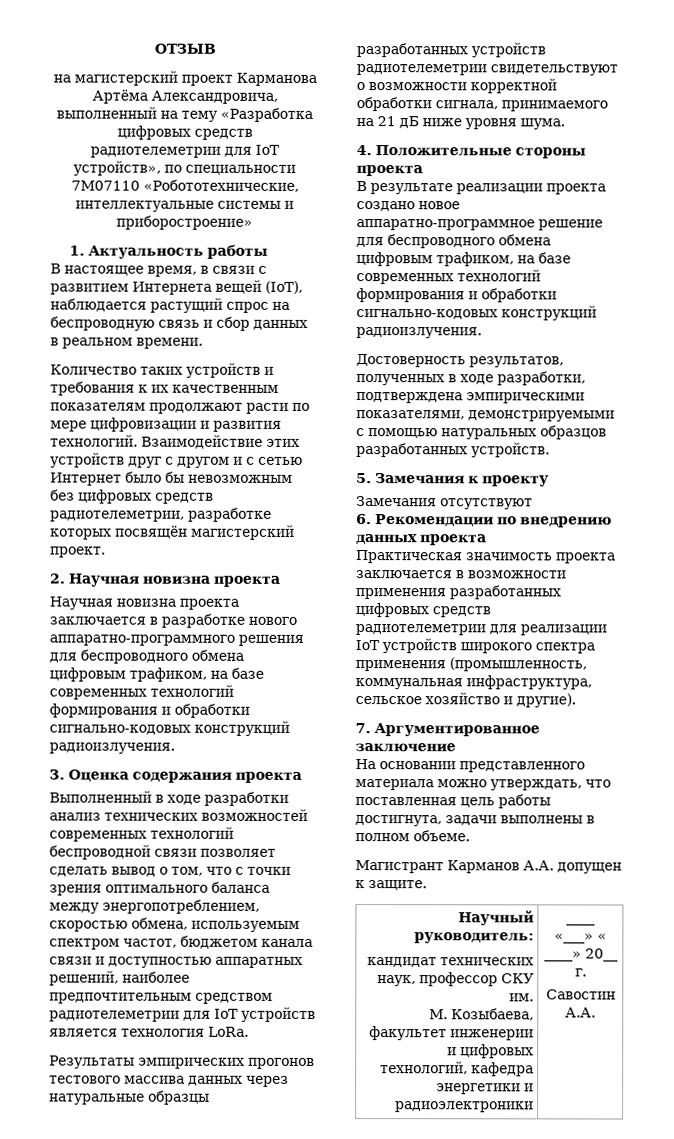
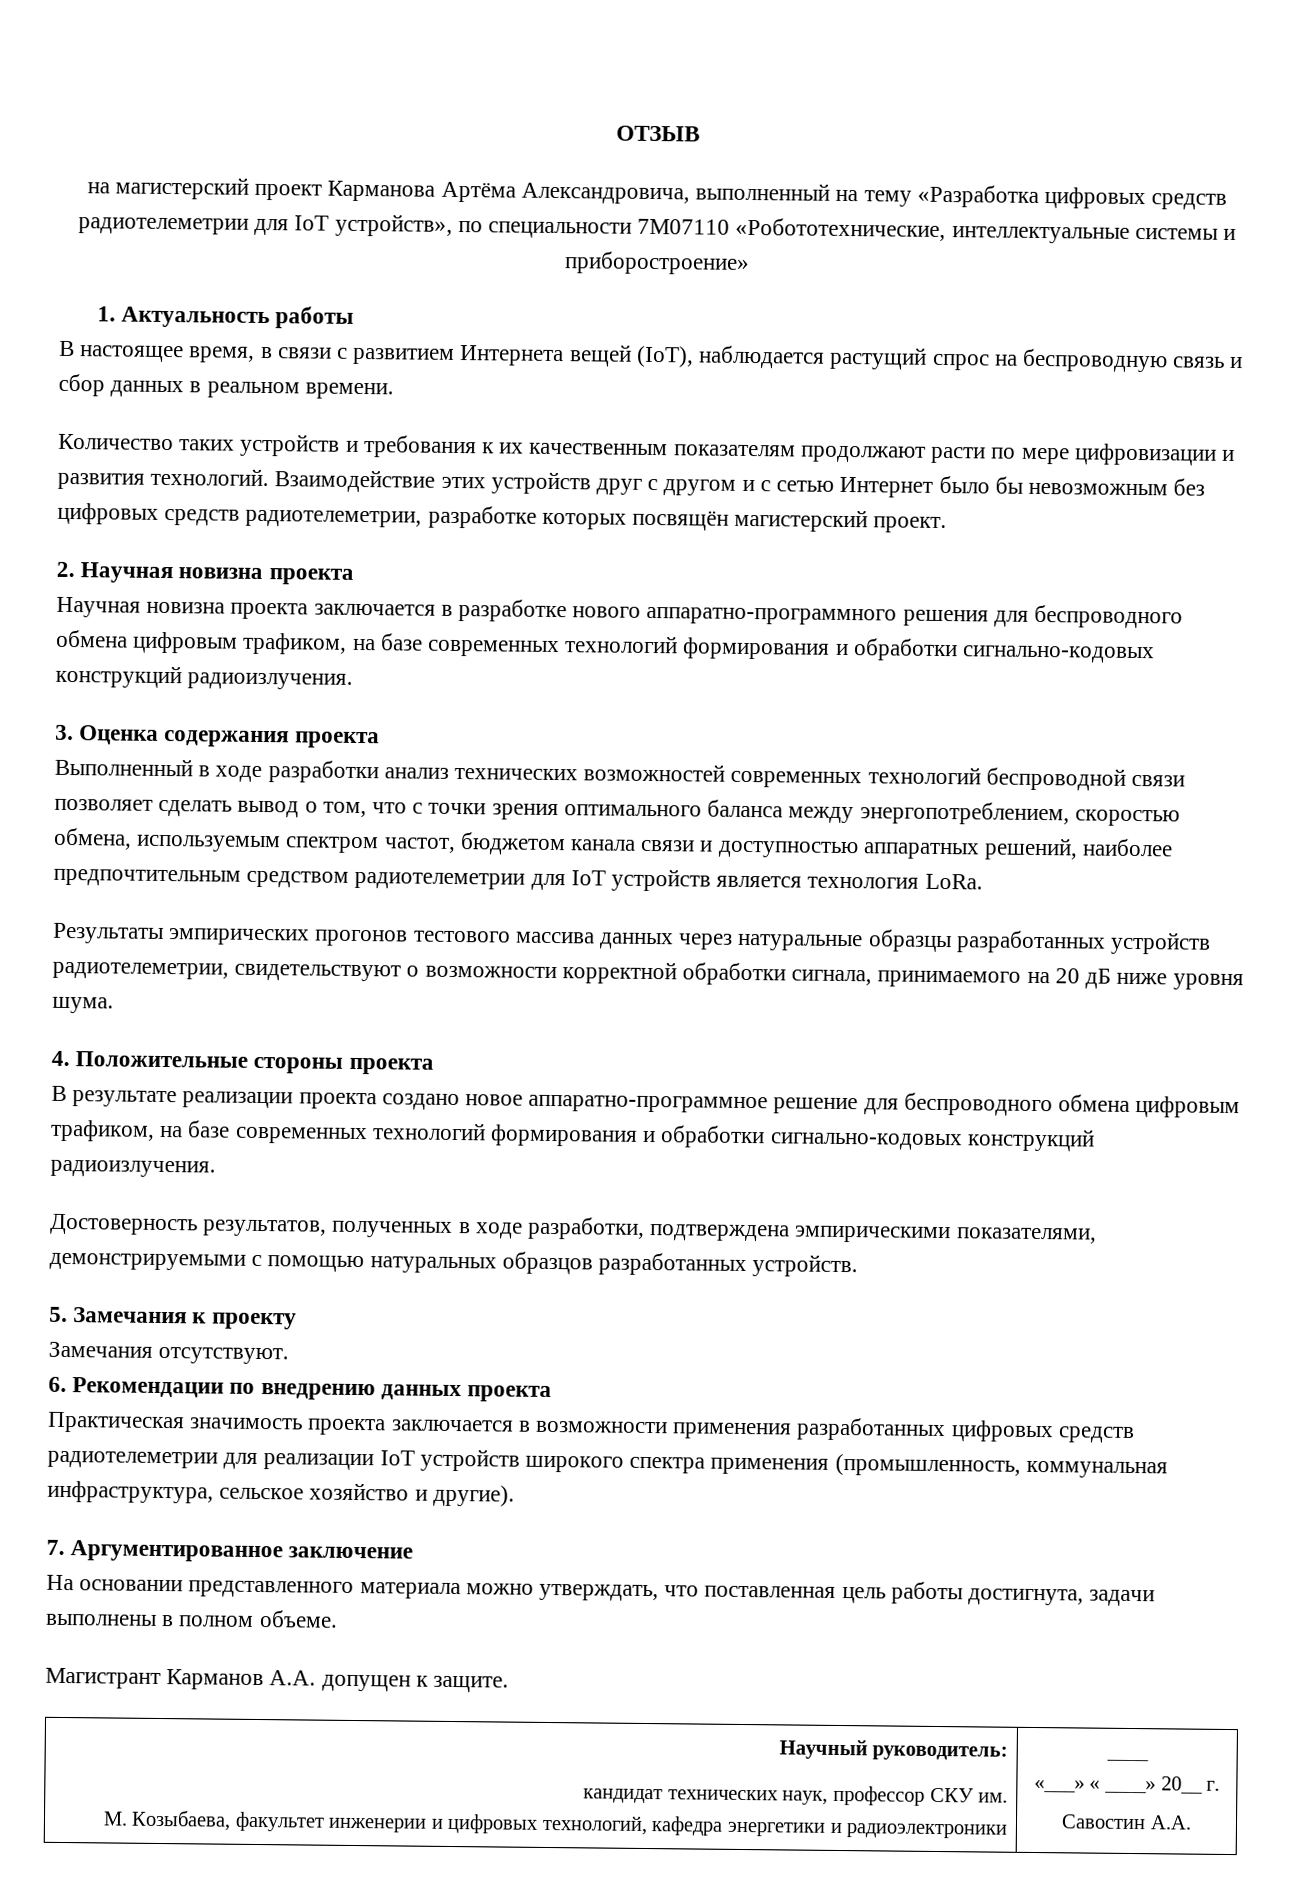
- Результаты эмпирических прогонов тестового массива данных через натуральные образцы разработанных устройств радиотелеметрии свидетельствуют о возможности корректной обработки сигнала, принимаемого на 21 дБ ниже уровня шума.
+ Результаты эмпирических прогонов тестового массива данных через натуральные образцы разработанных устройств радиотелеметрии, свидетельствуют о возможности корректной обработки сигнала, принимаемого на 20 дБ ниже уровня шума.
- Замечания отсутствуют
+ Замечания отсутствуют.

